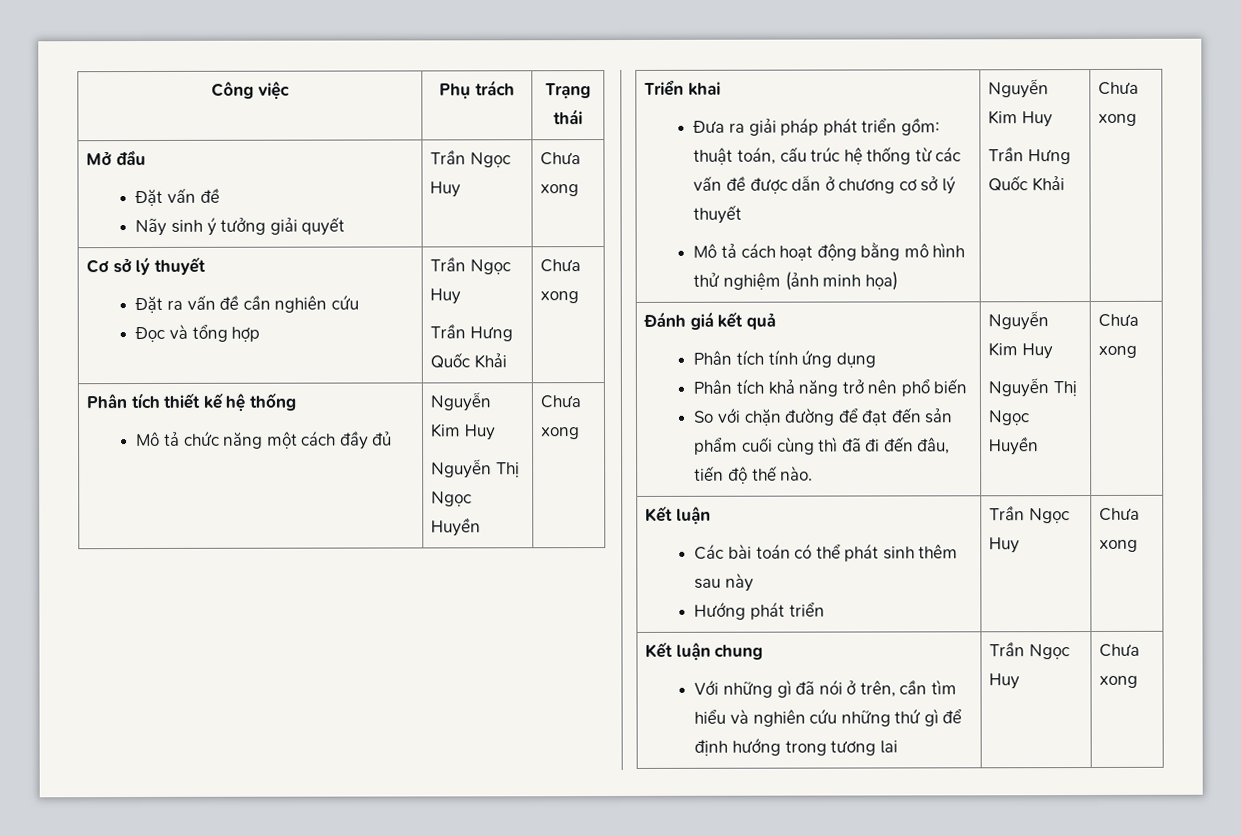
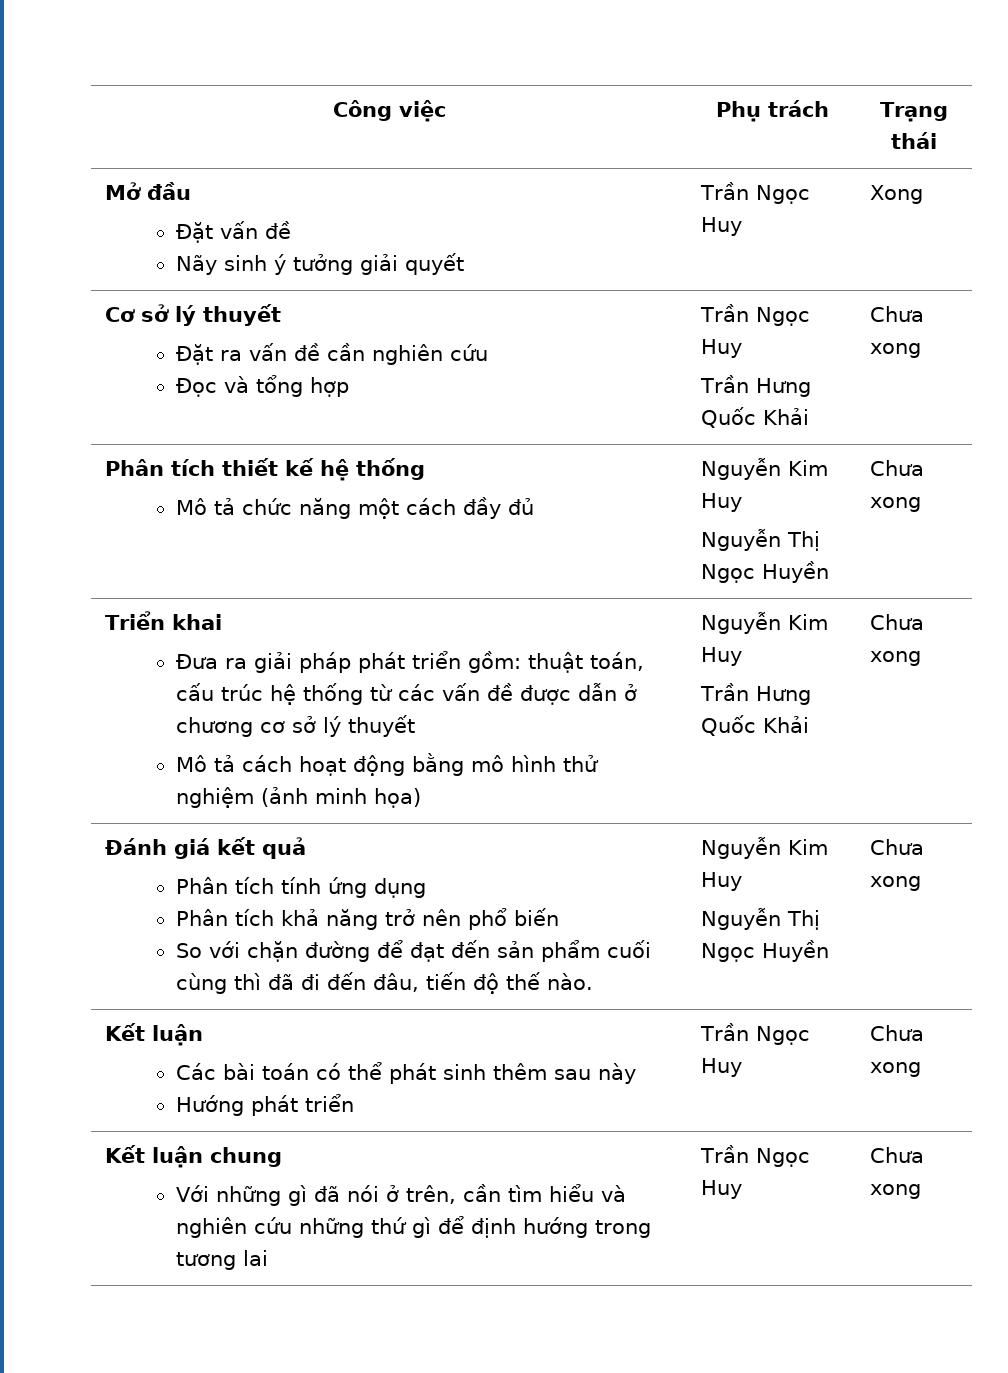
  Mở đầu
  Đặt vấn đề
- Nãy sinh ý tưởng giải quyết | Trần Ngọc Huy | Chưa xong
+ Nãy sinh ý tưởng giải quyết | Trần Ngọc Huy | Xong

